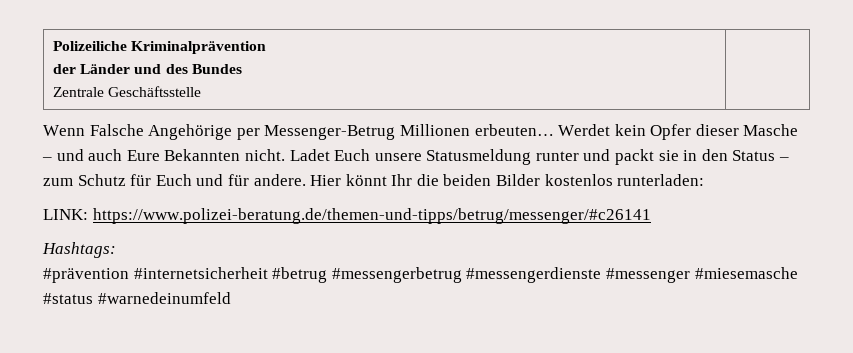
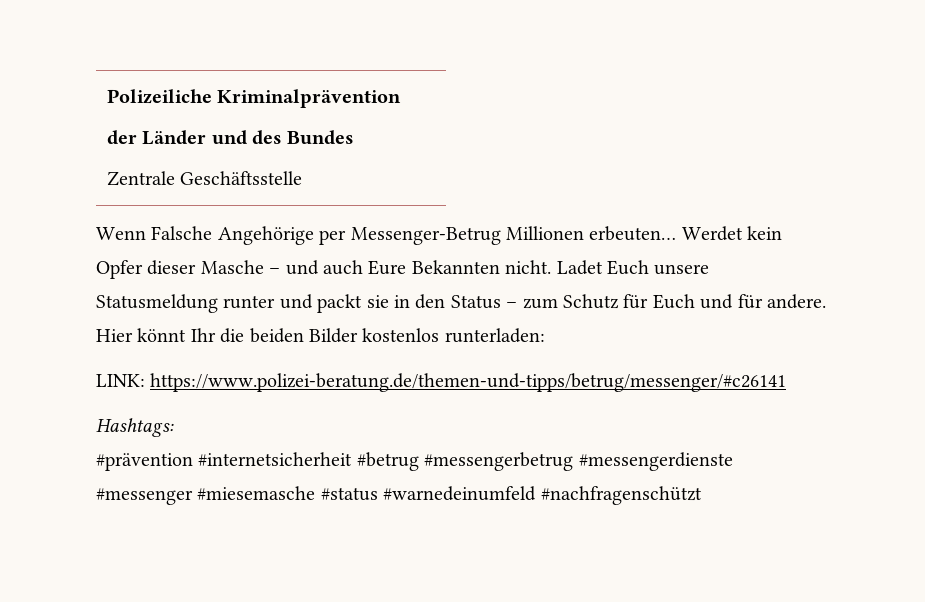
- #prävention #internetsicherheit #betrug #messengerbetrug #messengerdienste #messenger #miesemasche #status #warnedeinumfeld
+ #prävention #internetsicherheit #betrug #messengerbetrug #messengerdienste #messenger #miesemasche #status #warnedeinumfeld #nachfragenschützt

